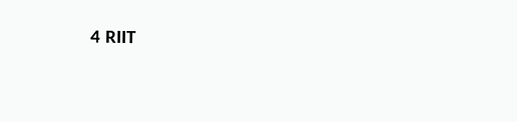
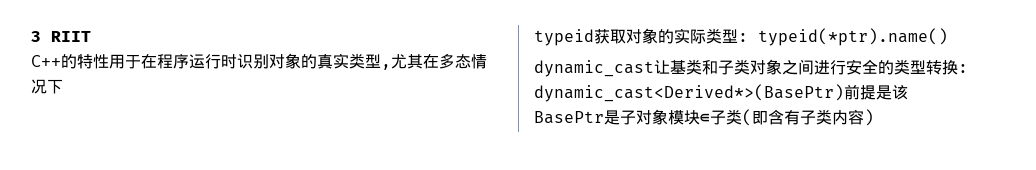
- 4 RIIT
+ 3 RIIT
+ C++的特性用于在程序运行时识别对象的真实类型,尤其在多态情况下
+ typeid获取对象的实际类型: typeid(*ptr).name()
+ dynamic_cast让基类和子类对象之间进行安全的类型转换: dynamic_cast<Derived*>(BasePtr)前提是该
+ BasePtr是子对象模块∈子类(即含有子类内容)

